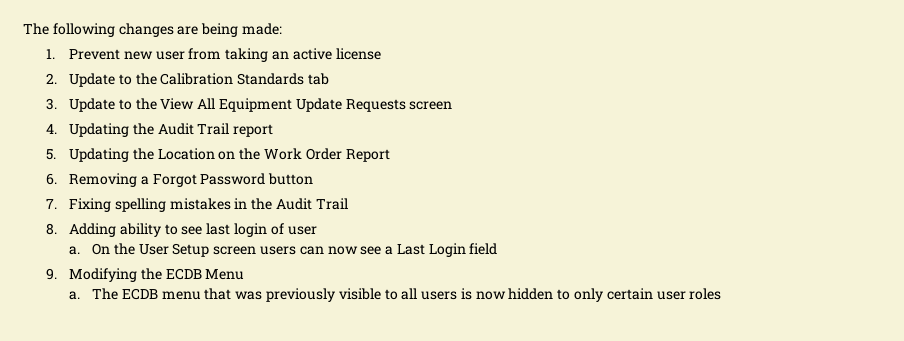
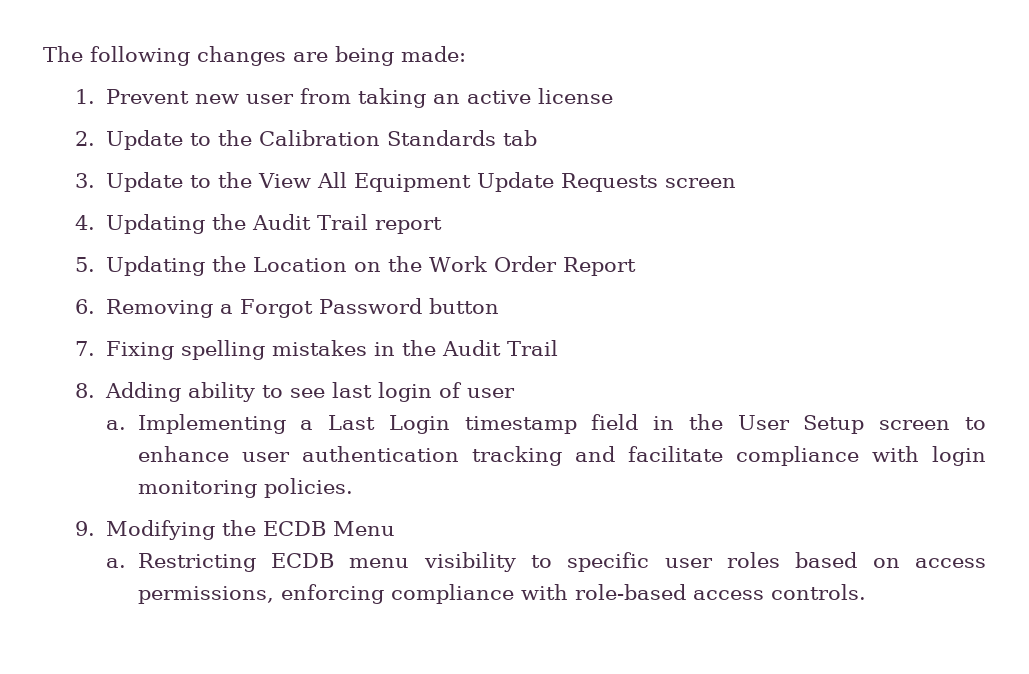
- On the User Setup screen users can now see a Last Login field
+ Implementing a Last Login timestamp field in the User Setup screen to enhance user authentication tracking and facilitate compliance with login monitoring policies.
- The ECDB menu that was previously visible to all users is now hidden to only certain user roles
+ Restricting ECDB menu visibility to specific user roles based on access permissions, enforcing compliance with role-based access controls.

